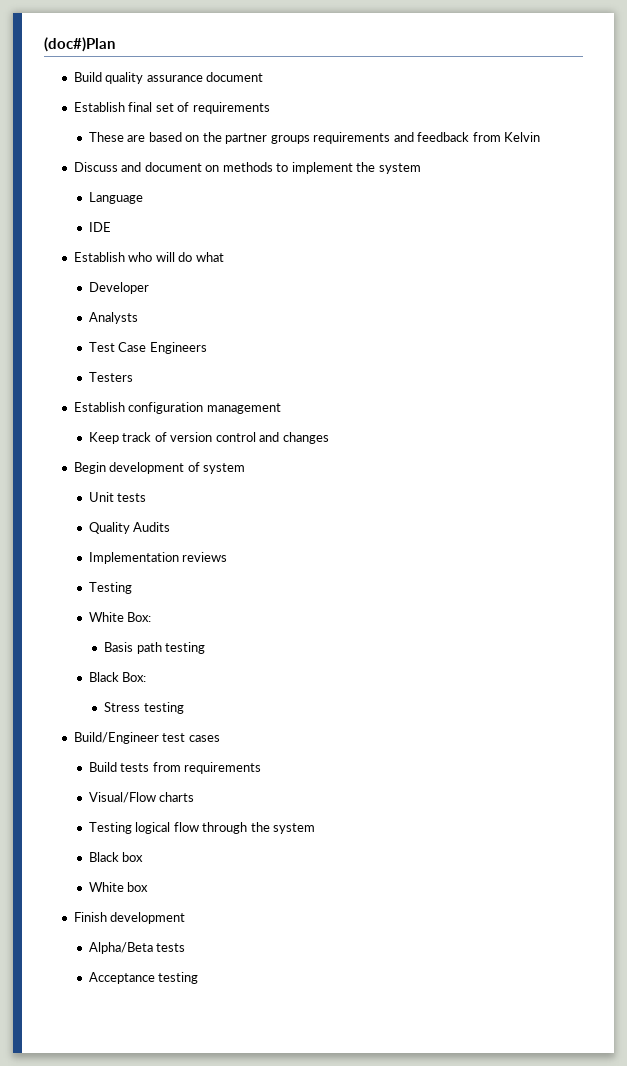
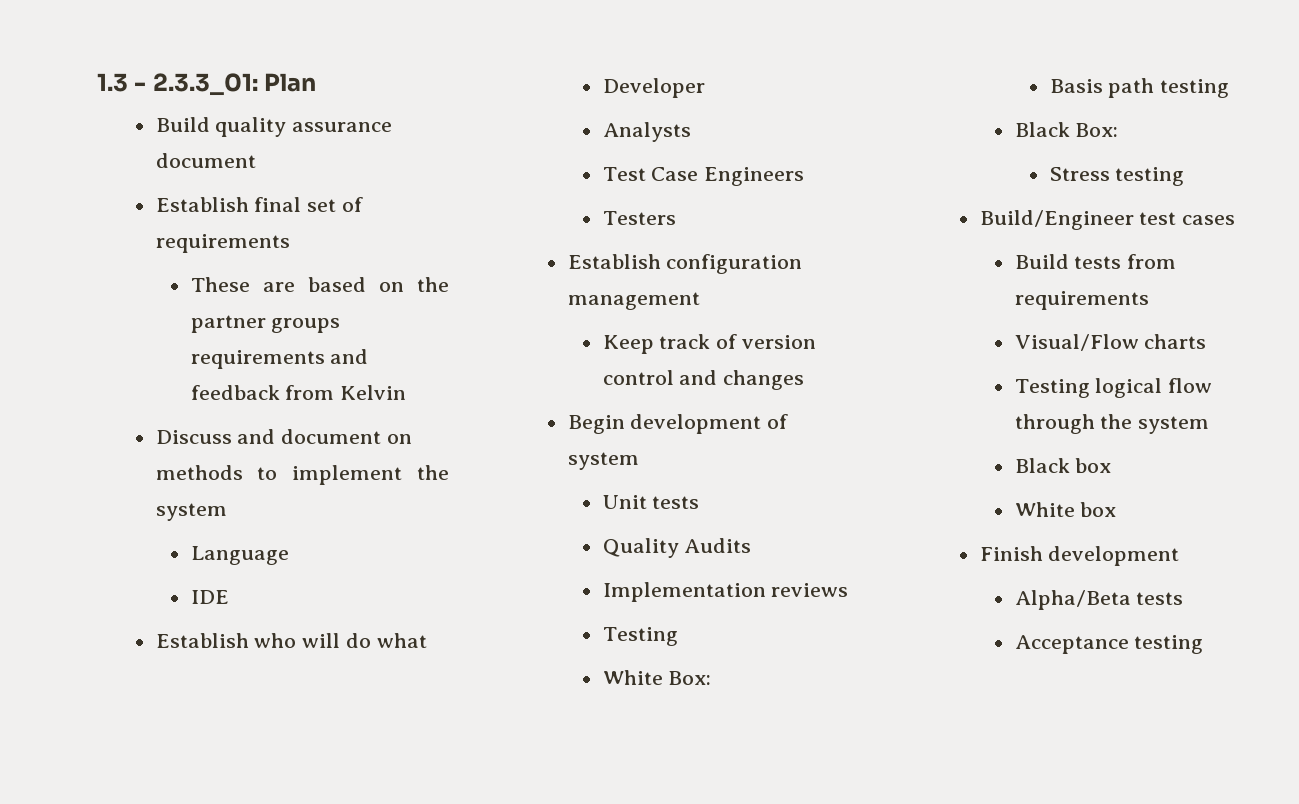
- (doc#)Plan
+ 1.3 - 2.3.3_01: Plan

